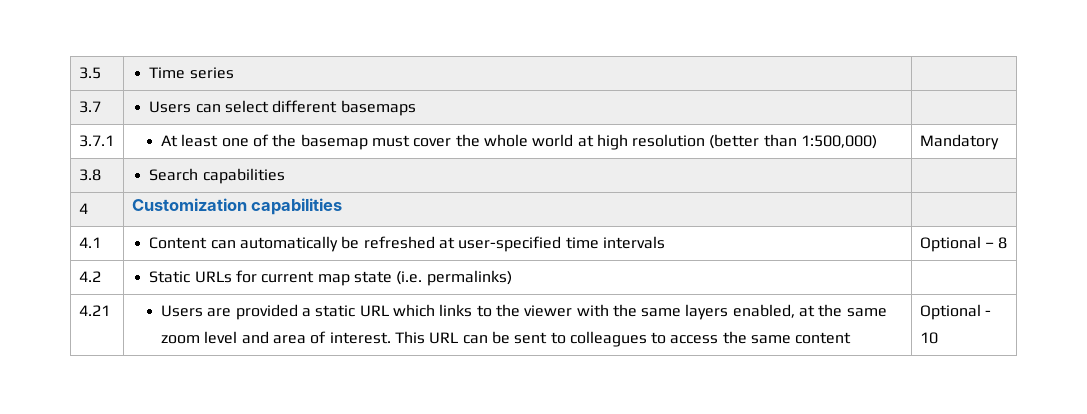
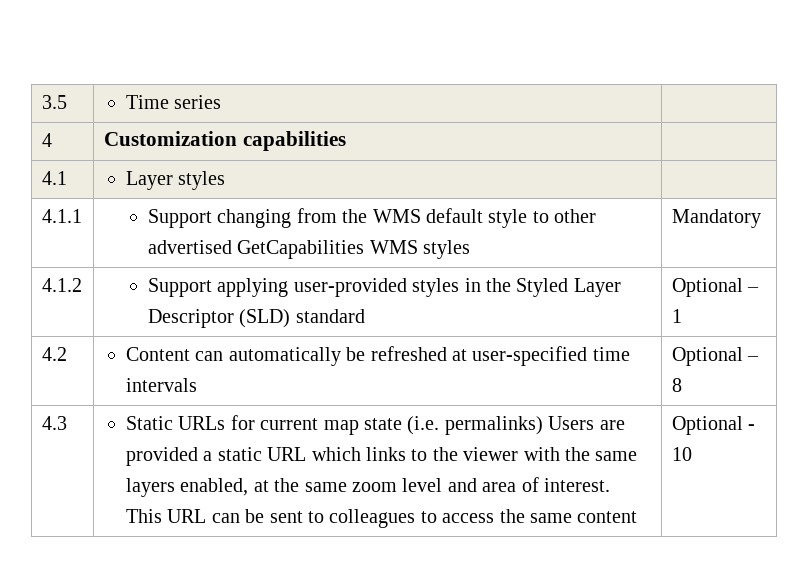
- 3.7 | Users can select different basemaps |
- 3.7.1 | At least one of the basemap must cover the whole world at high resolution (better than 1:500,000) | Mandatory
- 3.8 | Search capabilities |
  4 | Customization capabilities |
- 4.1 | Content can automatically be refreshed at user-specified time intervals | Optional – 8
+ 4.1 | Layer styles |
+ 4.1.1 | Support changing from the WMS default style to other advertised GetCapabilities WMS styles | Mandatory
+ 4.1.2 | Support applying user-provided styles in the Styled Layer Descriptor (SLD) standard | Optional – 1
+ 4.2 | Content can automatically be refreshed at user-specified time intervals | Optional – 8
- 4.2
+ 4.3
- Static URLs for current map state (i.e. permalinks) |
- 4.21 | Users are provided a static URL which links to the viewer with the same layers enabled, at the same zoom level and area of interest.
+ Static URLs for current map state (i.e. permalinks) Users are provided a static URL which links to the viewer with the same layers enabled, at the same zoom level and area of interest.

